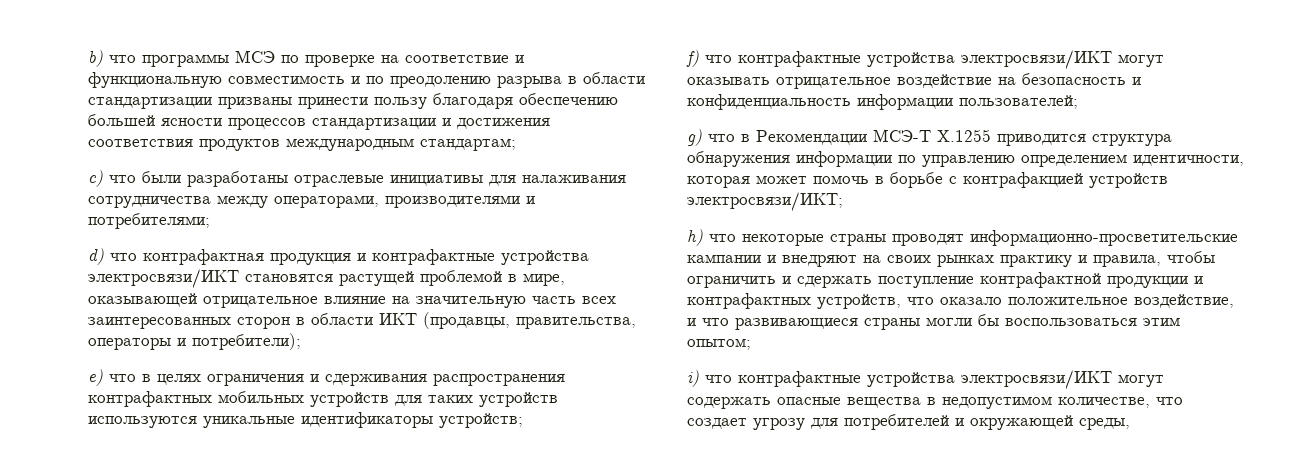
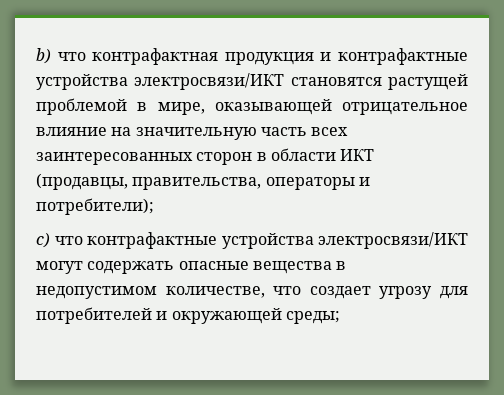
- b) что программы МСЭ по проверке на соответствие и функциональную совместимость и по преодолению разрыва в области стандартизации призваны принести пользу благодаря обеспечению большей ясности процессов стандартизации и достижения соответствия продуктов международным стандартам;
- c) что были разработаны отраслевые инициативы для налаживания сотрудничества между операторами, производителями и потребителями;
- d) что контрафактная продукция и контрафактные устройства электросвязи/ИКТ становятся растущей проблемой в мире, оказывающей отрицательное влияние на значительную часть всех заинтересованных сторон в области ИКТ (продавцы, правительства, операторы и потребители);
+ b) что контрафактная продукция и контрафактные устройства электросвязи/ИКТ становятся растущей проблемой в мире, оказывающей отрицательное влияние на значительную часть всех заинтересованных сторон в области ИКТ (продавцы, правительства, операторы и потребители);
- e) что в целях ограничения и сдерживания распространения контрафактных мобильных устройств для таких устройств используются уникальные идентификаторы устройств;
- f) что контрафактные устройства электросвязи/ИКТ могут оказывать отрицательное воздействие на безопасность и конфиденциальность информации пользователей;
- g) что в Рекомендации МСЭ-Т Х.1255 приводится структура обнаружения информации по управлению определением идентичности, которая может помочь в борьбе с контрафакцией устройств электросвязи/ИКТ;
- h) что некоторые страны проводят информационно-просветительские кампании и внедряют на своих рынках практику и правила, чтобы ограничить и сдержать поступление контрафактной продукции и контрафактных устройств, что оказало положительное воздействие, и что развивающиеся страны могли бы воспользоваться этим опытом;
- i) что контрафактные устройства электросвязи/ИКТ могут содержать опасные вещества в недопустимом количестве, что создает угрозу для потребителей и окружающей среды,
+ c) что контрафактные устройства электросвязи/ИКТ могут содержать опасные вещества в недопустимом количестве, что создает угрозу для потребителей и окружающей среды;

